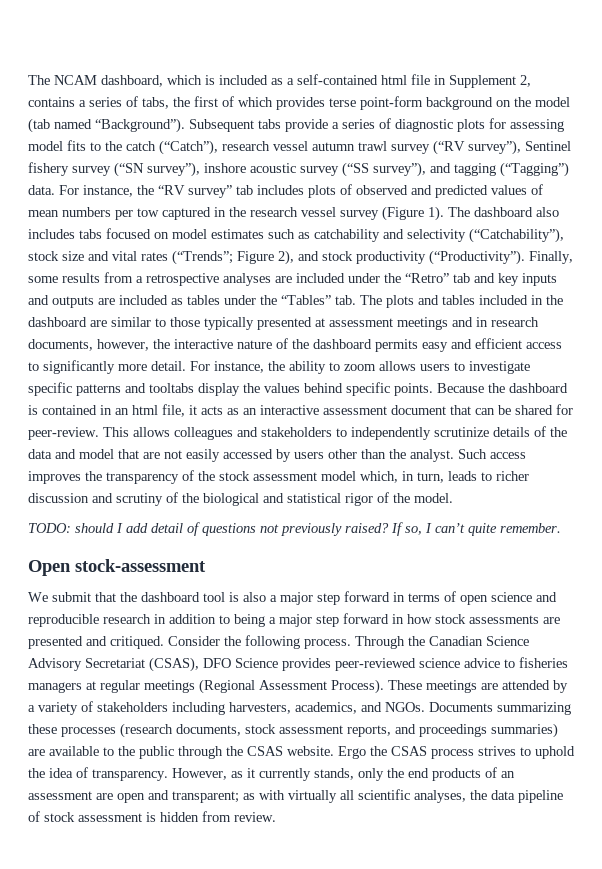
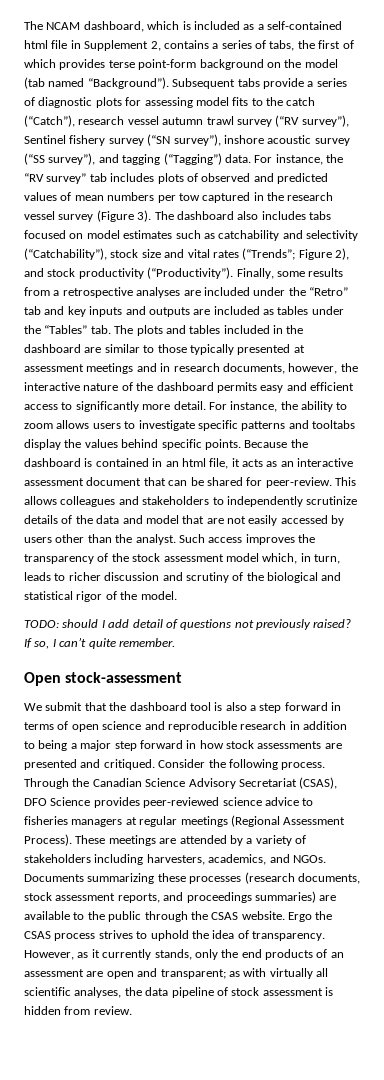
- For instance, the “RV survey” tab includes plots of observed and predicted values of mean numbers per tow captured in the research vessel survey (Figure 1).
+ For instance, the “RV survey” tab includes plots of observed and predicted values of mean numbers per tow captured in the research vessel survey (Figure 3).
- We submit that the dashboard tool is also a major step forward in terms of open science and reproducible research in addition to being a major step forward in how stock assessments are presented and critiqued.
+ We submit that the dashboard tool is also a step forward in terms of open science and reproducible research in addition to being a major step forward in how stock assessments are presented and critiqued.

